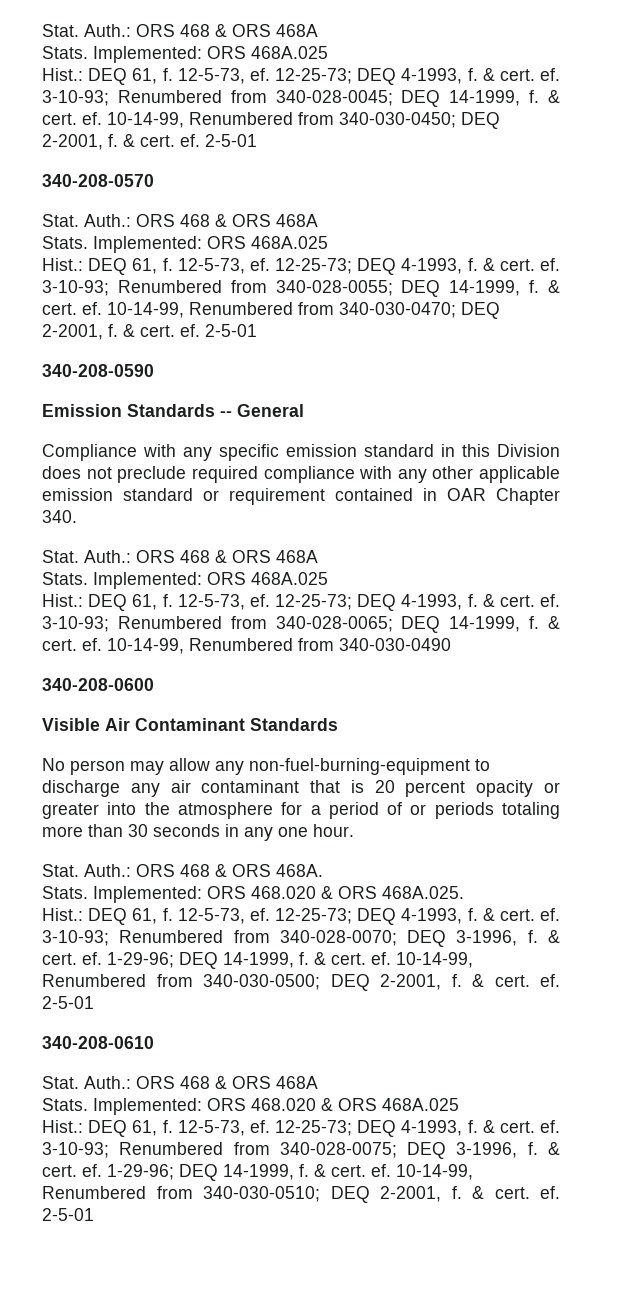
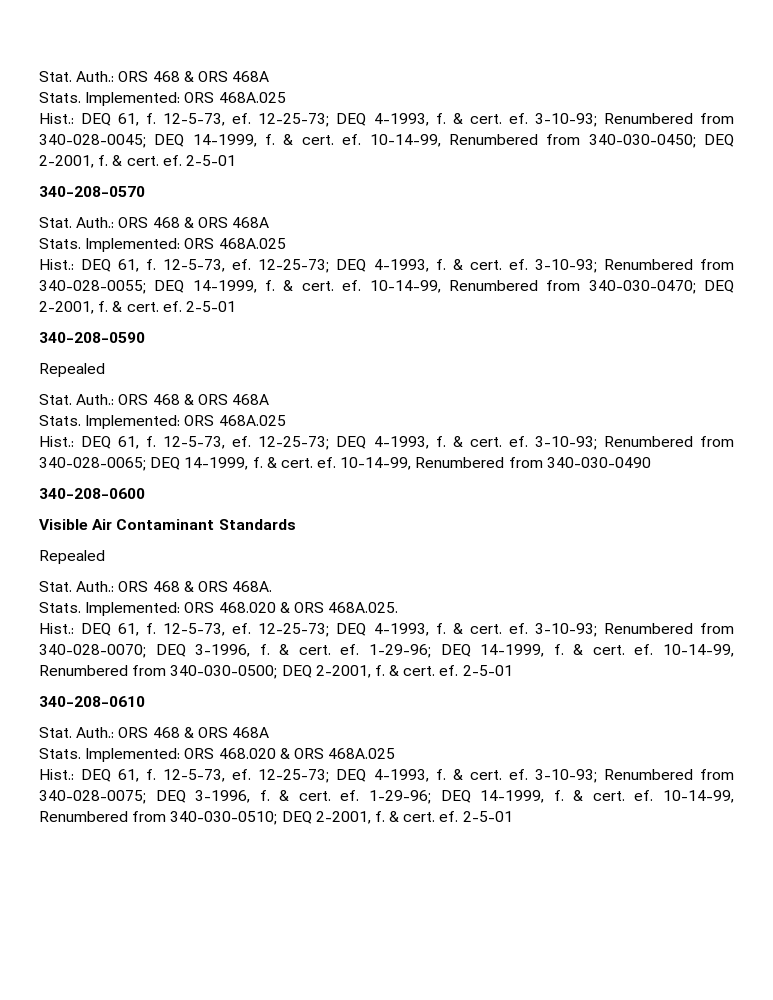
  340-208-0590
- Emission Standards -- General
- Compliance with any specific emission standard in this Division does not preclude required compliance with any other applicable emission standard or requirement contained in OAR Chapter 340.
+ Repealed
  Visible Air Contaminant Standards
- No person may allow any non-fuel-burning-equipment to discharge any air contaminant that is 20 percent opacity or greater into the atmosphere for a period of or periods totaling more than 30 seconds in any one hour.
+ Repealed

